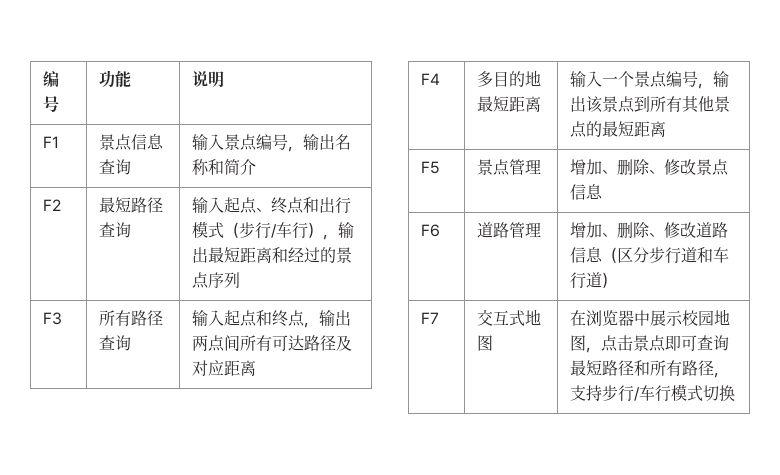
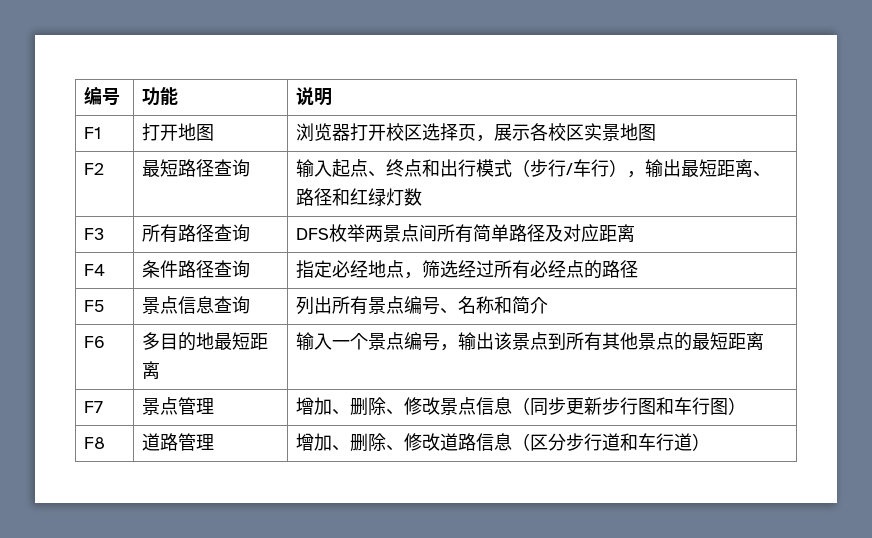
- F1 | 景点信息查询 | 输入景点编号，输出名称和简介
+ F1 | 打开地图 | 浏览器打开校区选择页，展示各校区实景地图
- F2 | 最短路径查询 | 输入起点、终点和出行模式（步行/车行），输出最短距离和经过的景点序列
+ F2 | 最短路径查询 | 输入起点、终点和出行模式（步行/车行），输出最短距离、路径和红绿灯数
- F3 | 所有路径查询 | 输入起点和终点，输出两点间所有可达路径及对应距离
+ F3 | 所有路径查询 | DFS枚举两景点间所有简单路径及对应距离
- F4 | 多目的地最短距离 | 输入一个景点编号，输出该景点到所有其他景点的最短距离
+ F4 | 条件路径查询 | 指定必经地点，筛选经过所有必经点的路径
+ F5 | 景点信息查询 | 列出所有景点编号、名称和简介
+ F6 | 多目的地最短距离 | 输入一个景点编号，输出该景点到所有其他景点的最短距离
- F5 | 景点管理 | 增加、删除、修改景点信息
- F6 | 道路管理 | 增加、删除、修改道路信息（区分步行道和车行道）
+ F7 | 景点管理 | 增加、删除、修改景点信息（同步更新步行图和车行图）
+ F8 | 道路管理 | 增加、删除、修改道路信息（区分步行道和车行道）
- F7 | 交互式地图 | 在浏览器中展示校园地图，点击景点即可查询最短路径和所有路径，支持步行/车行模式切换

